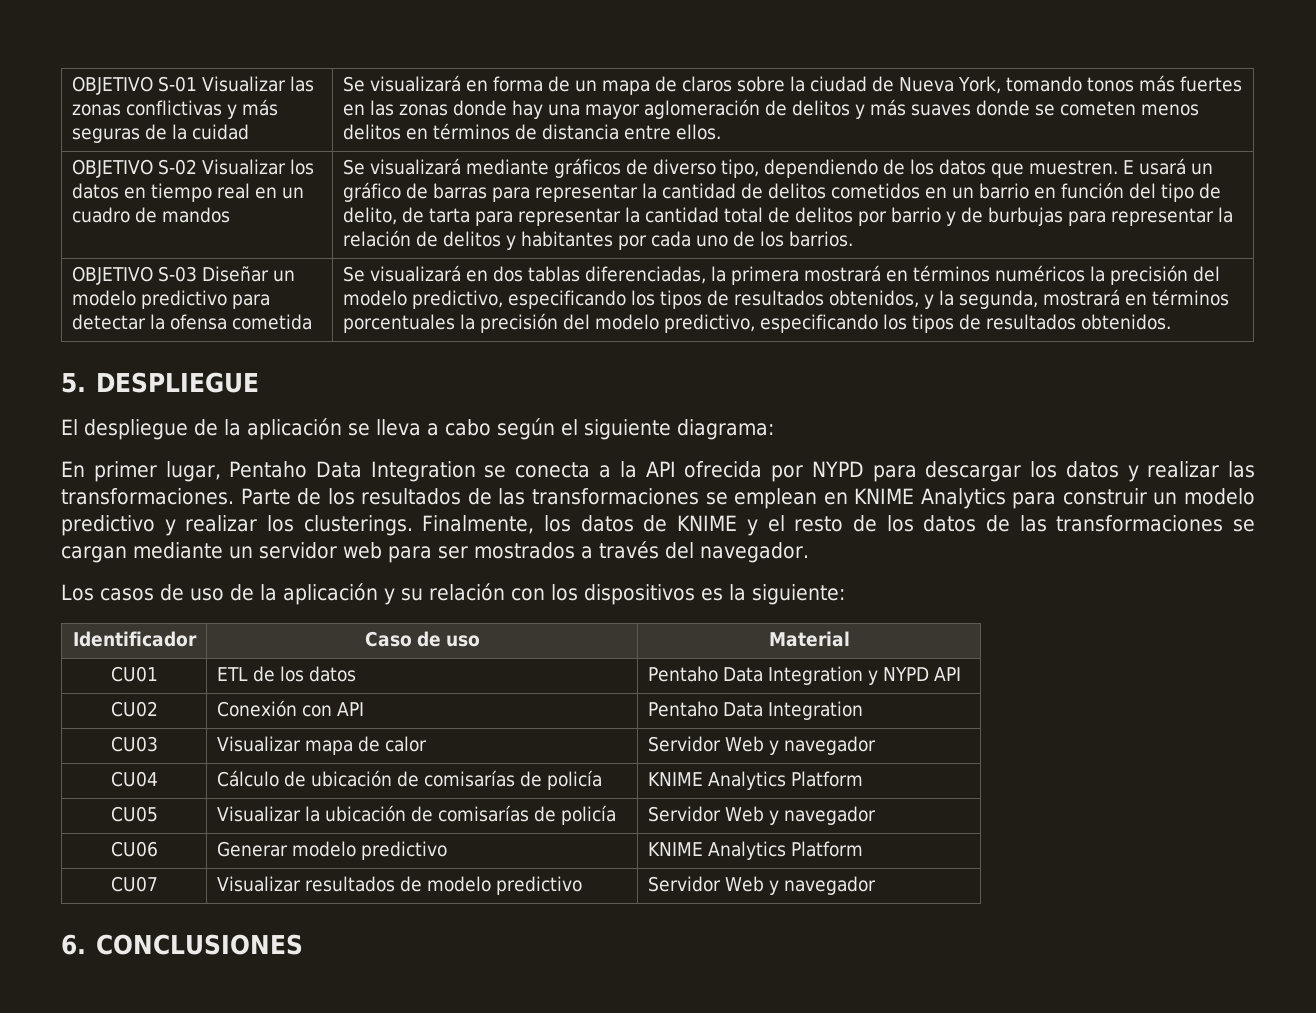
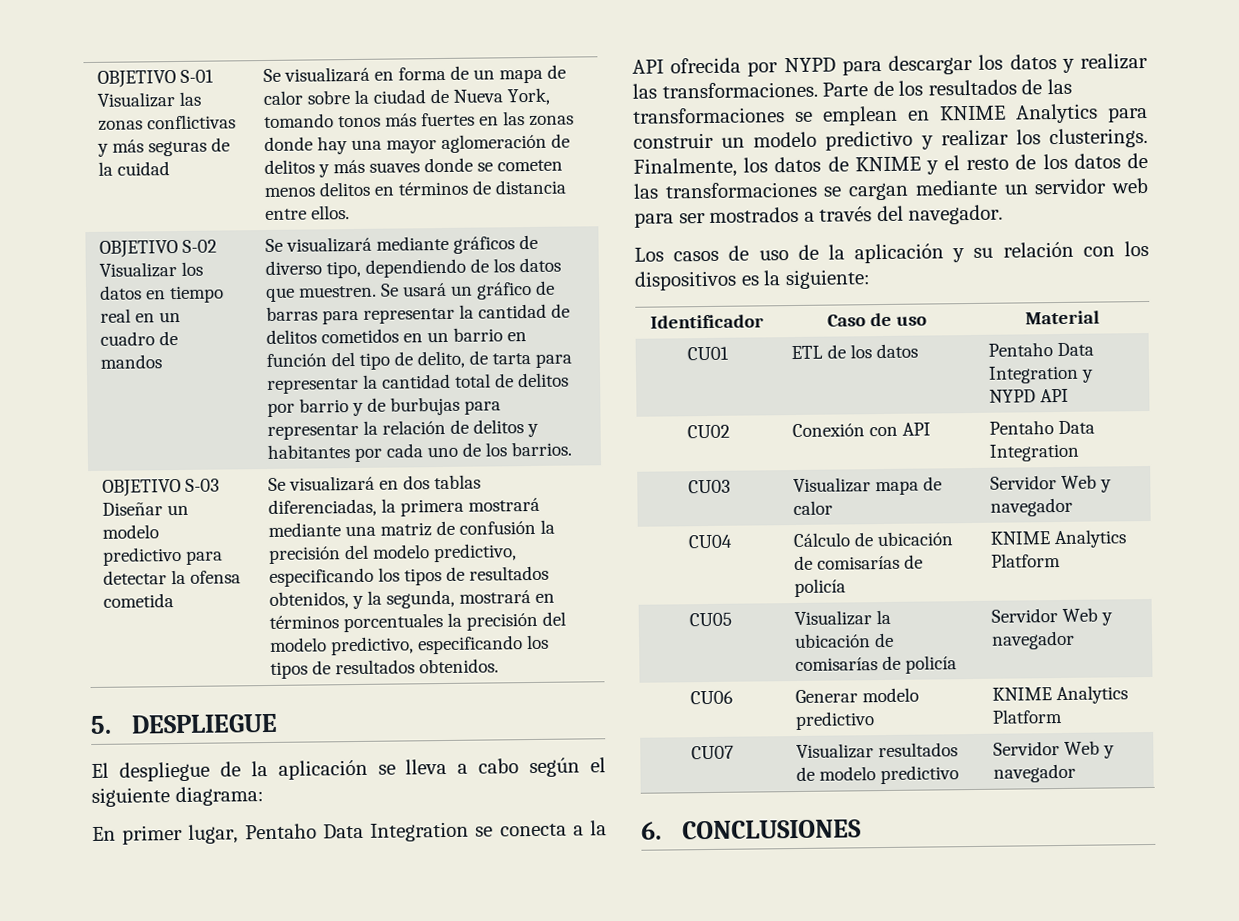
- Se visualizará en forma de un mapa de claros sobre la ciudad de Nueva York, tomando tonos más fuertes en las zonas donde hay una mayor aglomeración de delitos y más suaves donde se cometen menos delitos en términos de distancia entre ellos.
+ Se visualizará en forma de un mapa de calor sobre la ciudad de Nueva York, tomando tonos más fuertes en las zonas donde hay una mayor aglomeración de delitos y más suaves donde se cometen menos delitos en términos de distancia entre ellos.
- E usará un gráfico de barras para representar la cantidad de delitos cometidos en un barrio en función del tipo de delito, de tarta para representar la cantidad total de delitos por barrio y de burbujas para representar la relación de delitos y habitantes por cada uno de los barrios.
+ Se usará un gráfico de barras para representar la cantidad de delitos cometidos en un barrio en función del tipo de delito, de tarta para representar la cantidad total de delitos por barrio y de burbujas para representar la relación de delitos y habitantes por cada uno de los barrios.
- Se visualizará en dos tablas diferenciadas, la primera mostrará en términos numéricos la precisión del modelo predictivo, especificando los tipos de resultados obtenidos, y la segunda, mostrará en términos porcentuales la precisión del modelo predictivo, especificando los tipos de resultados obtenidos.
+ Se visualizará en dos tablas diferenciadas, la primera mostrará mediante una matriz de confusión la precisión del modelo predictivo, especificando los tipos de resultados obtenidos, y la segunda, mostrará en términos porcentuales la precisión del modelo predictivo, especificando los tipos de resultados obtenidos.

